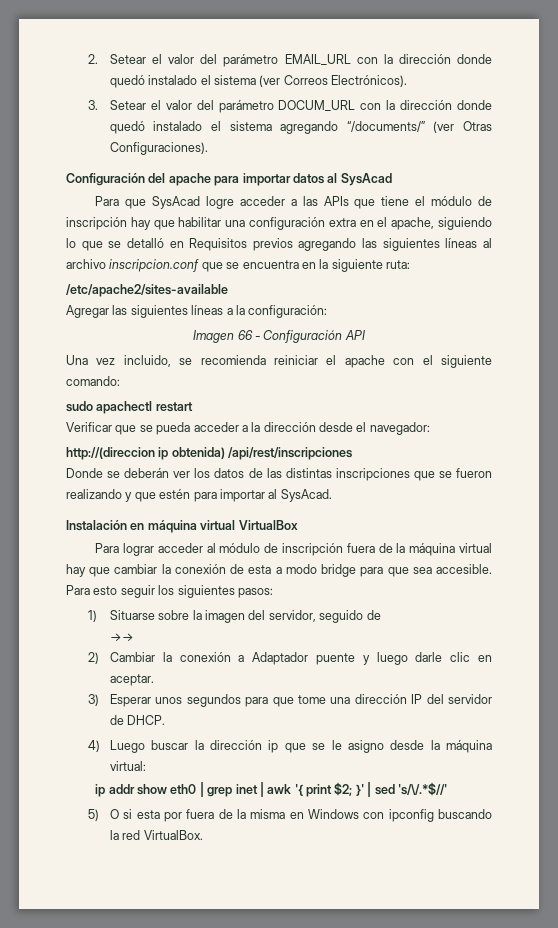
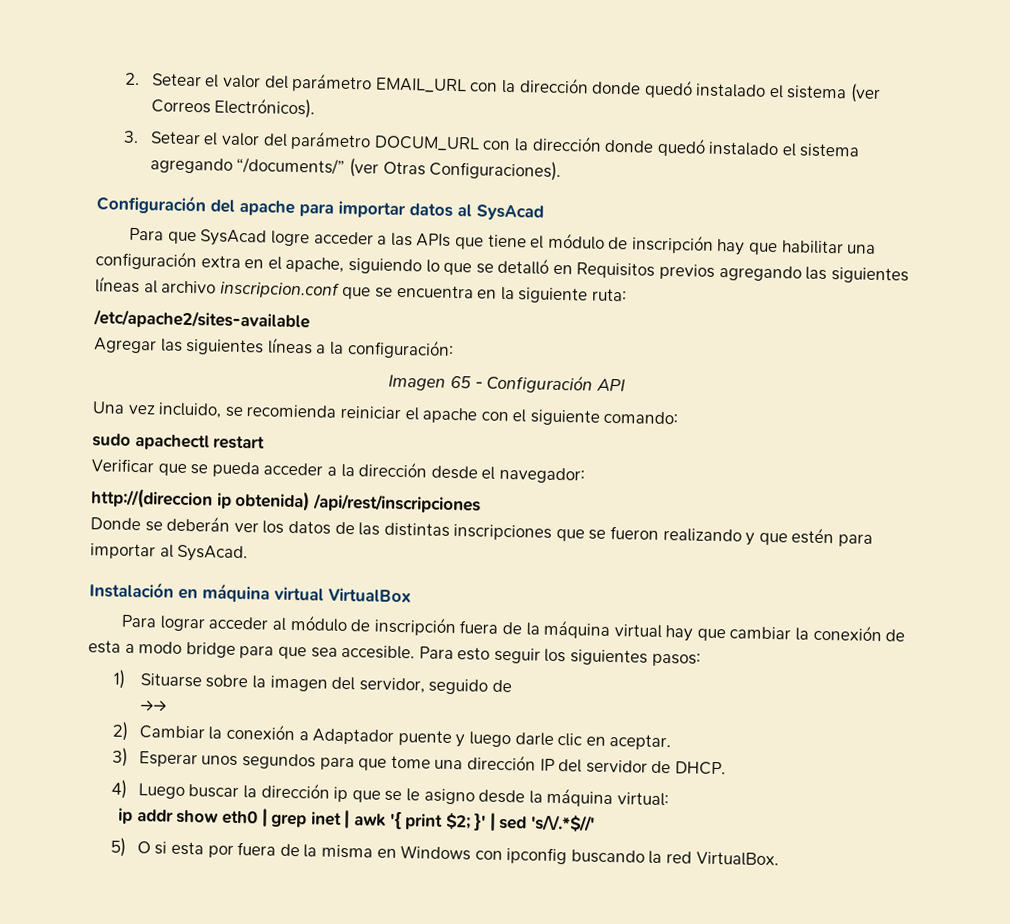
- Imagen 66 - Configuración API
+ Imagen 65 - Configuración API

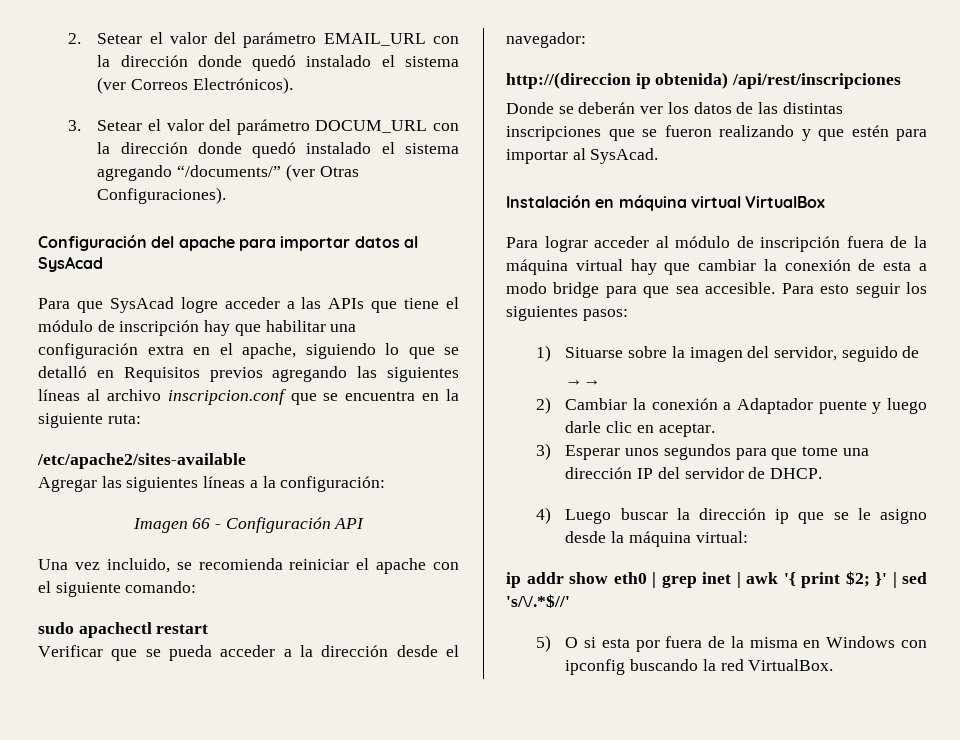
- Imagen 65 - Configuración API
+ Imagen 66 - Configuración API

